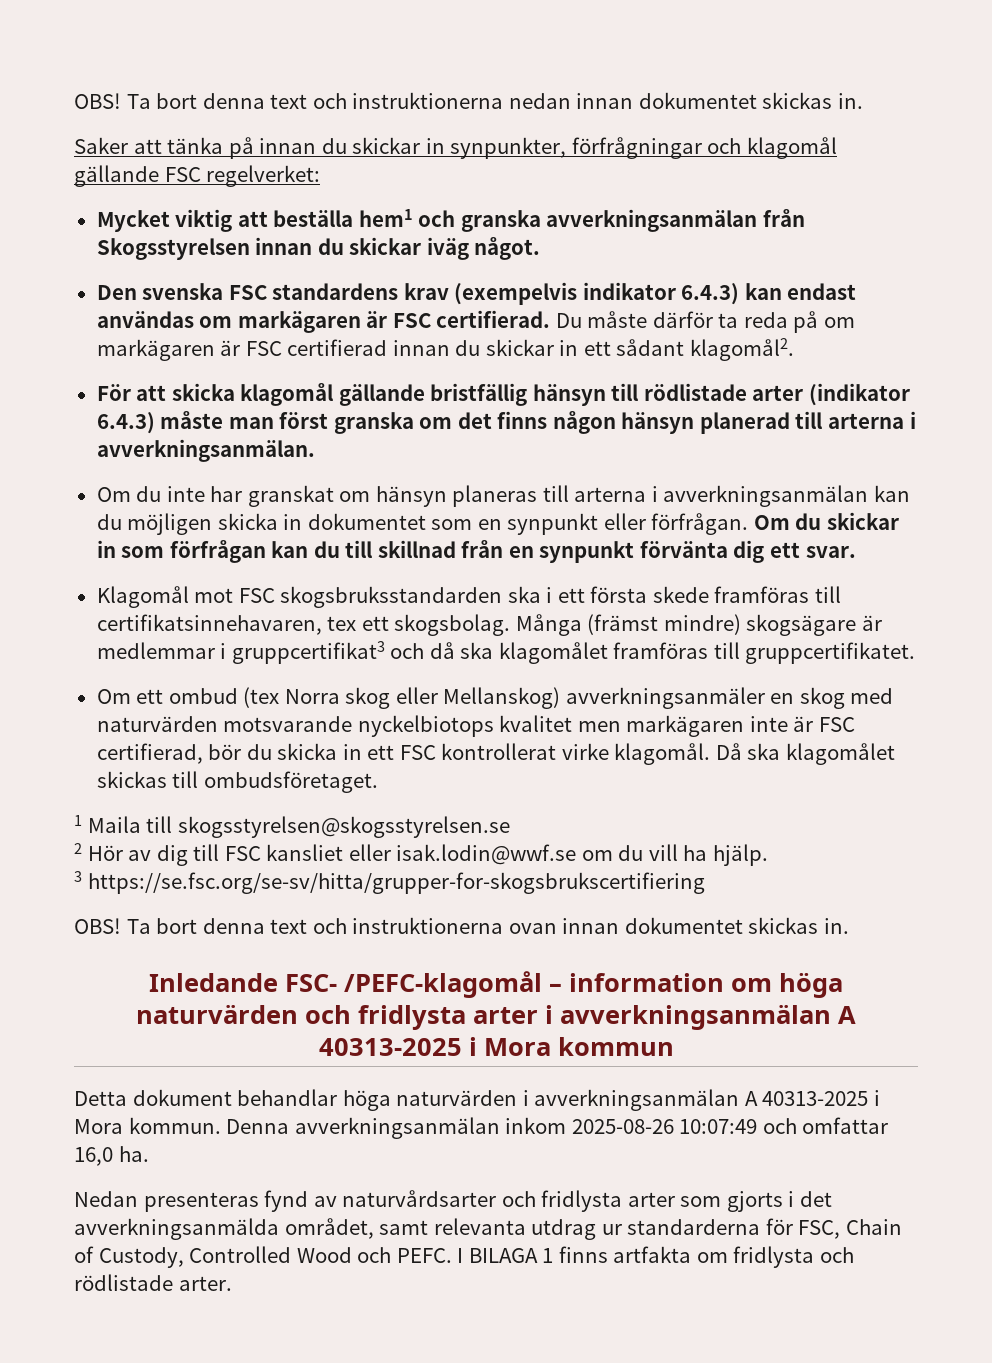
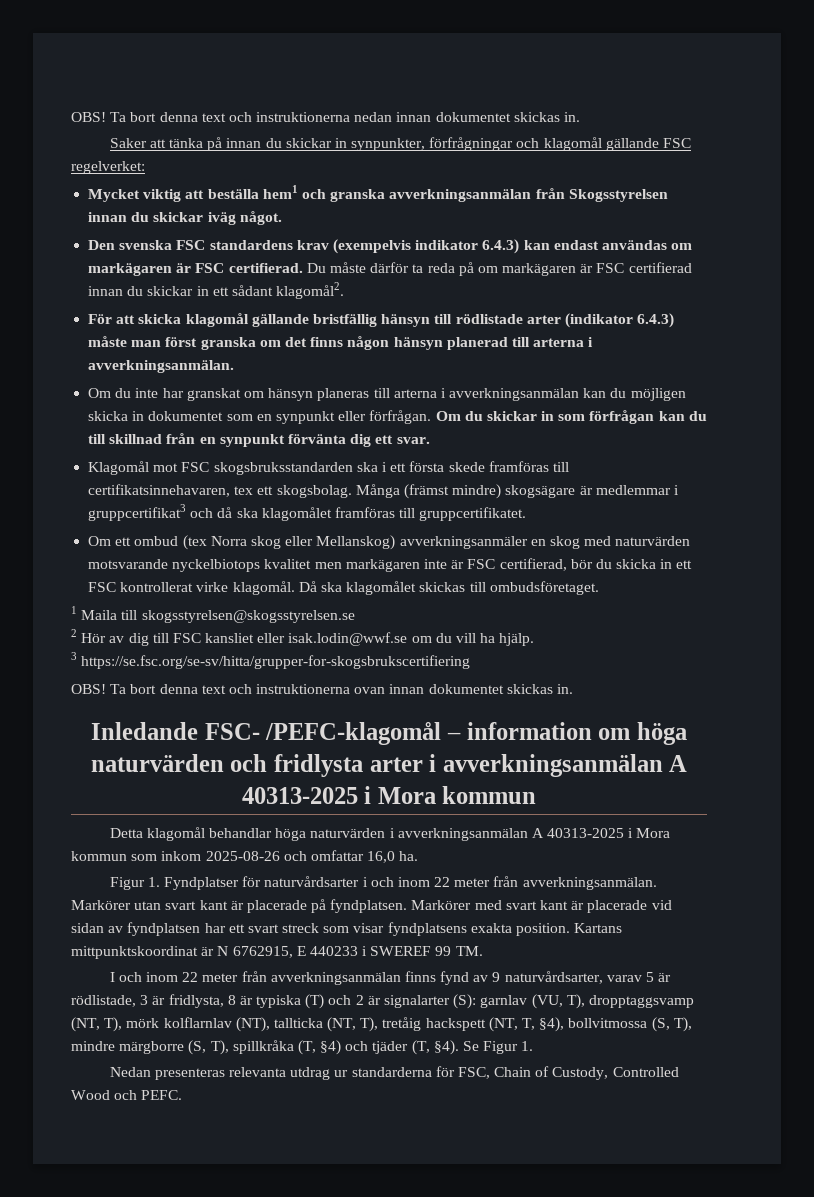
- Detta dokument behandlar höga naturvärden i avverkningsanmälan A 40313-2025 i Mora kommun. Denna avverkningsanmälan inkom 2025-08-26 10:07:49 och omfattar 16,0 ha.
+ Detta klagomål behandlar höga naturvärden i avverkningsanmälan A 40313-2025 i Mora kommun som inkom 2025-08-26 och omfattar 16,0 ha.
- Nedan presenteras fynd av naturvårdsarter och fridlysta arter som gjorts i det avverkningsanmälda området, samt relevanta utdrag ur standarderna för FSC, Chain of Custody, Controlled Wood och PEFC. I BILAGA 1 finns artfakta om fridlysta och rödlistade arter.
+ Figur 1. Fyndplatser för naturvårdsarter i och inom 22 meter från avverkningsanmälan. Markörer utan svart kant är placerade på fyndplatsen. Markörer med svart kant är placerade vid sidan av fyndplatsen har ett svart streck som visar fyndplatsens exakta position. Kartans mittpunktskoordinat är N 6762915, E 440233 i SWEREF 99 TM.
+ I och inom 22 meter från avverkningsanmälan finns fynd av 9 naturvårdsarter, varav 5 är rödlistade, 3 är fridlysta, 8 är typiska (T) och 2 är signalarter (S): garnlav (VU, T), dropptaggsvamp (NT, T), mörk kolflarnlav (NT), tallticka (NT, T), tretåig hackspett (NT, T, §4), bollvitmossa (S, T), mindre märgborre (S, T), spillkråka (T, §4) och tjäder (T, §4). Se Figur 1.
+ Nedan presenteras relevanta utdrag ur standarderna för FSC, Chain of Custody, Controlled Wood och PEFC.

